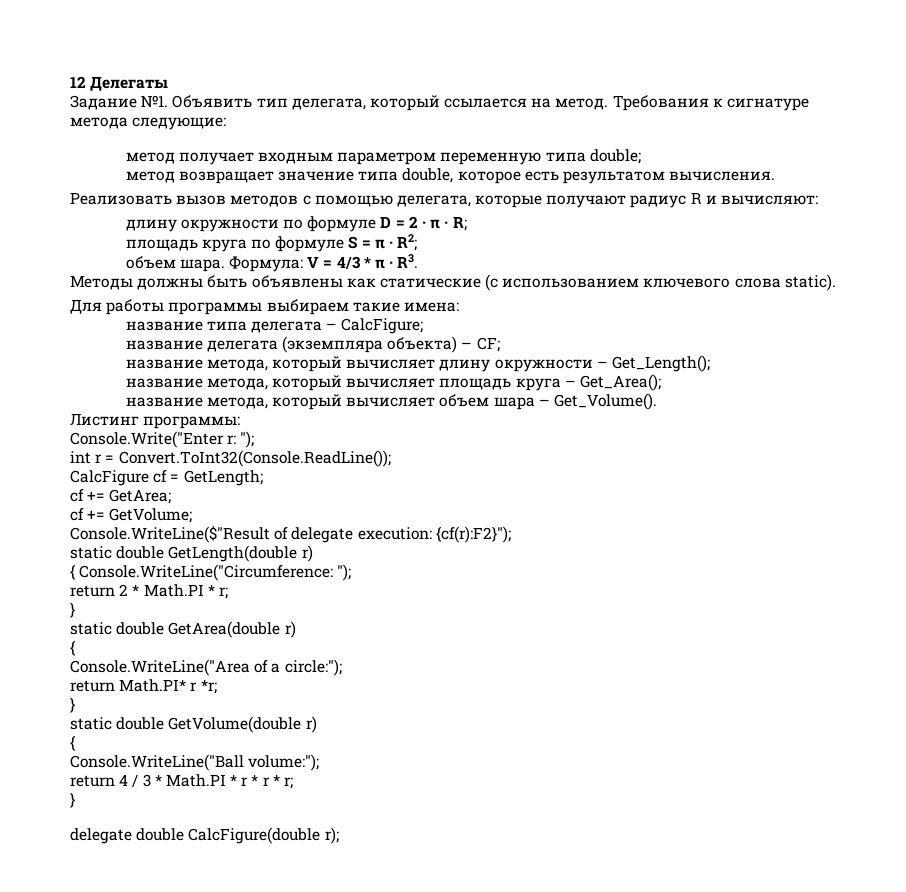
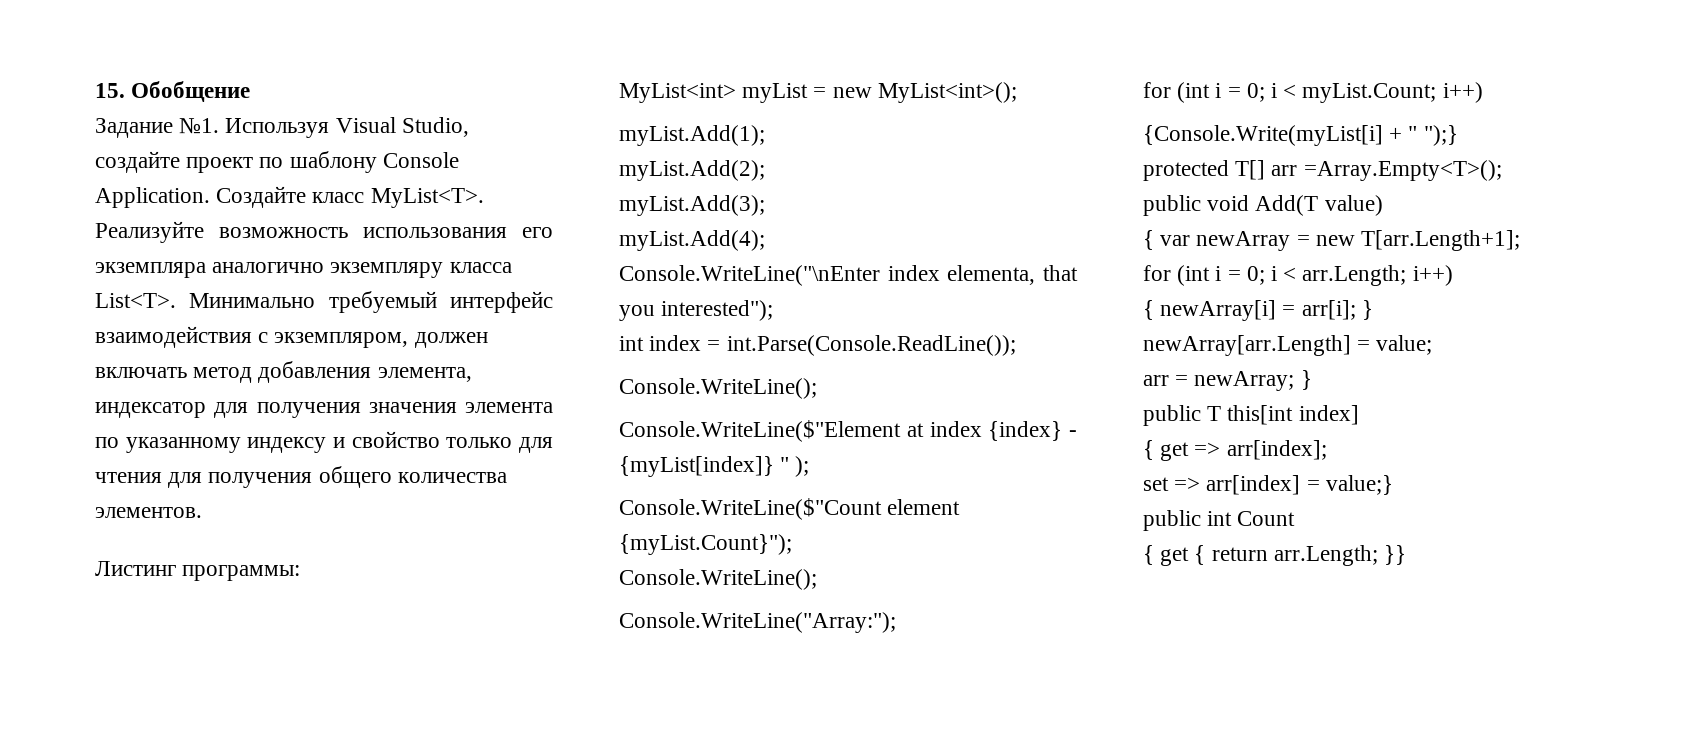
- 12 Делегаты
+ 15. Обобщение
- Объявить тип делегата, который ссылается на метод. Требования к сигнатуре метода следующие:
- метод получает входным параметром переменную типа double;
- метод возвращает значение типа double, которое есть результатом вычисления.
- Реализовать вызов методов с помощью делегата, которые получают радиус R и вычисляют:
- длину окружности по формуле D = 2 · π · R;
- площадь круга по формуле S = π · R2;
- объем шара. Формула: V = 4/3 * π · R3.
- Методы должны быть объявлены как статические (с использованием ключевого слова static).
- Для работы программы выбираем такие имена:
- название типа делегата – CalcFigure;
- название делегата (экземпляра объекта) – CF;
- название метода, который вычисляет длину окружности – Get_Length();
- название метода, который вычисляет площадь круга – Get_Area();
- название метода, который вычисляет объем шара – Get_Volume().
+ Используя Visual Studio, создайте проект по шаблону Console Application. Создайте класс MyList<T>. Реализуйте возможность использования его экземпляра аналогично экземпляру класса List<T>. Минимально требуемый интерфейс взаимодействия с экземпляром, должен включать метод добавления элемента, индексатор для получения значения элемента по указанному индексу и свойство только для чтения для получения общего количества элементов.
  Листинг программы:
- Console.Write("Enter r: ");
- int r = Convert.ToInt32(Console.ReadLine());
- CalcFigure cf = GetLength;
- cf += GetArea;
- cf += GetVolume;
- Console.WriteLine($"Result of delegate execution: {cf(r):F2}");
- static double GetLength(double r)
- { Console.WriteLine("Circumference: ");
- return 2 * Math.PI * r;
- }
- static double GetArea(double r)
- {
- Console.WriteLine("Area of a circle:");
- return Math.PI* r *r;
- }
- static double GetVolume(double r)
- {
- Console.WriteLine("Ball volume:");
- return 4 / 3 * Math.PI * r * r * r;
- }
- delegate double CalcFigure(double r);
+ MyList<int> myList = new MyList<int>();
+ myList.Add(1);
+ myList.Add(2);
+ myList.Add(3);
+ myList.Add(4);
+ Console.WriteLine("\nEnter index elementa, that you interested");
+ int index = int.Parse(Console.ReadLine());
+ Console.WriteLine();
+ Console.WriteLine($"Element at index {index} - {myList[index]} " );
+ Console.WriteLine($"Count element {myList.Count}");
+ Console.WriteLine();
+ Console.WriteLine("Array:");
+ for (int i = 0; i < myList.Count; i++)
+ {Console.Write(myList[i] + " ");}
+ protected T[] arr =Array.Empty<T>();
+ public void Add(T value)
+ { var newArray = new T[arr.Length+1];
+ for (int i = 0; i < arr.Length; i++)
+ { newArray[i] = arr[i]; }
+ newArray[arr.Length] = value;
+ arr = newArray; }
+ public T this[int index]
+ { get => arr[index];
+ set => arr[index] = value;}
+ public int Count
+ { get { return arr.Length; }}

